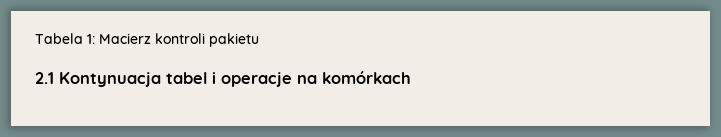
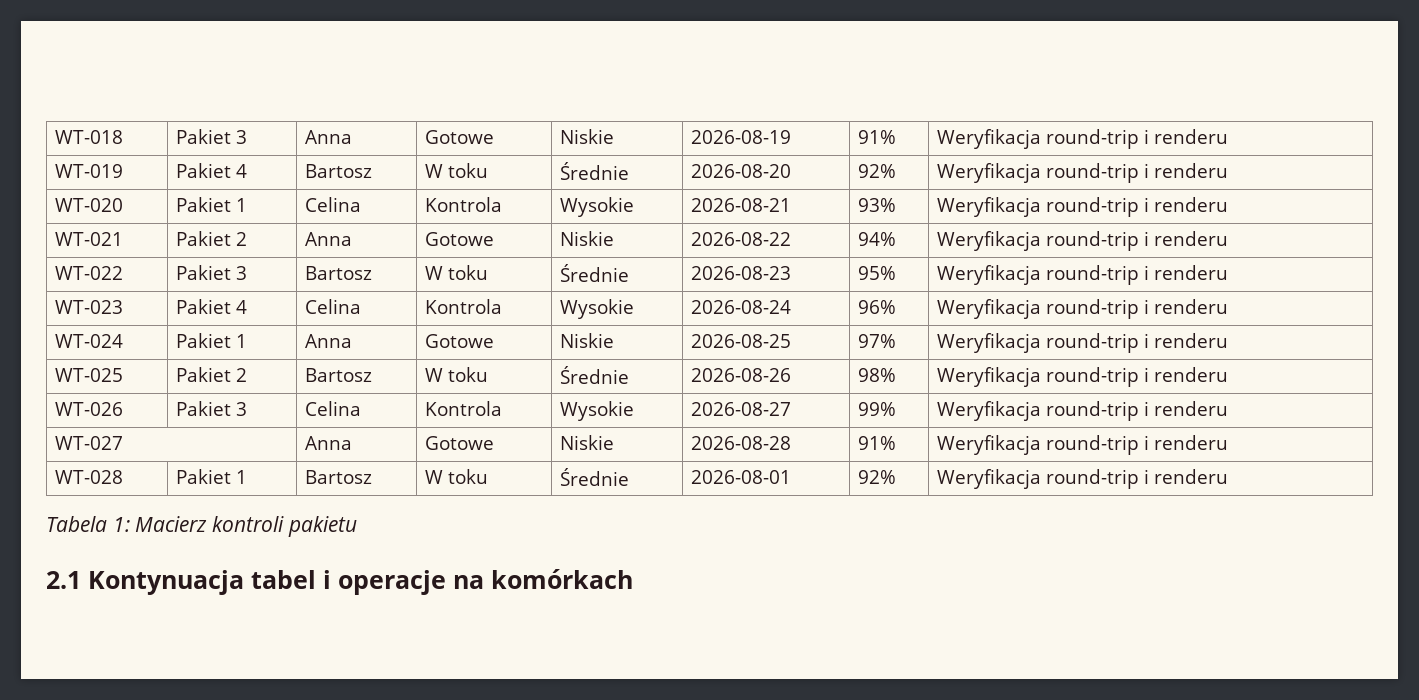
+ WT-018 | Pakiet 3 | Anna | Gotowe | Niskie | 2026-08-19 | 91% | Weryfikacja round-trip i renderu
+ WT-019 | Pakiet 4 | Bartosz | W toku | Średnie | 2026-08-20 | 92% | Weryfikacja round-trip i renderu
+ WT-020 | Pakiet 1 | Celina | Kontrola | Wysokie | 2026-08-21 | 93% | Weryfikacja round-trip i renderu
+ WT-021 | Pakiet 2 | Anna | Gotowe | Niskie | 2026-08-22 | 94% | Weryfikacja round-trip i renderu
+ WT-022 | Pakiet 3 | Bartosz | W toku | Średnie | 2026-08-23 | 95% | Weryfikacja round-trip i renderu
+ WT-023 | Pakiet 4 | Celina | Kontrola | Wysokie | 2026-08-24 | 96% | Weryfikacja round-trip i renderu
+ WT-024 | Pakiet 1 | Anna | Gotowe | Niskie | 2026-08-25 | 97% | Weryfikacja round-trip i renderu
+ WT-025 | Pakiet 2 | Bartosz | W toku | Średnie | 2026-08-26 | 98% | Weryfikacja round-trip i renderu
+ WT-026 | Pakiet 3 | Celina | Kontrola | Wysokie | 2026-08-27 | 99% | Weryfikacja round-trip i renderu
+ WT-027 | Anna | Gotowe | Niskie | 2026-08-28 | 91% | Weryfikacja round-trip i renderu
+ WT-028 | Pakiet 1 | Bartosz | W toku | Średnie | 2026-08-01 | 92% | Weryfikacja round-trip i renderu

